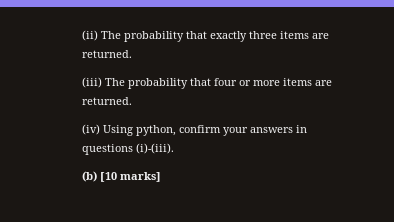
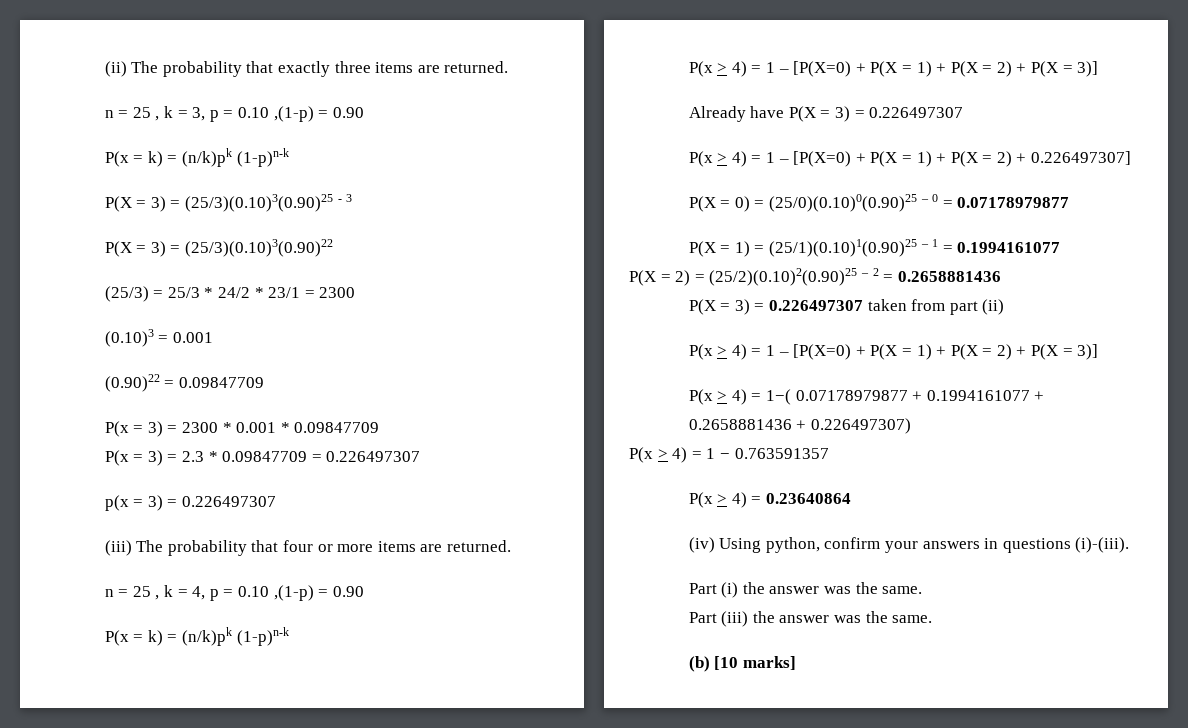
+ n = 25 , k = 3, p = 0.10 ,(1-p) = 0.90
+ P(x = k) = (n/k)pk (1-p)n-k
+ P(X = 3) = (25/3)(0.10)3(0.90)25 - 3
+ P(X = 3) = (25/3)(0.10)3(0.90)22
+ (25/3) = 25/3 * 24/2 * 23/1 = 2300
+ (0.10)3 = 0.001
+ (0.90)22 = 0.09847709
+ P(x = 3) = 2300 * 0.001 * 0.09847709
+ P(x = 3) = 2.3 * 0.09847709 = 0.226497307
+ p(x = 3) = 0.226497307
+ n = 25 , k = 4, p = 0.10 ,(1-p) = 0.90
+ P(x = k) = (n/k)pk (1-p)n-k
+ P(x > 4) = 1 – [P(X=0) + P(X = 1) + P(X = 2) + P(X = 3)]
+ Already have P(X = 3) = 0.226497307
+ P(x > 4) = 1 – [P(X=0) + P(X = 1) + P(X = 2) + 0.226497307]
+ P(X = 0) = (25/0)(0.10)0(0.90)25 – 0 = 0.07178979877
+ P(X = 1) = (25/1)(0.10)1(0.90)25 – 1 = 0.1994161077
+ P(X = 2) = (25/2)(0.10)2(0.90)25 – 2 = 0.2658881436
+ P(X = 3) = 0.226497307 taken from part (ii)
+ P(x > 4) = 1 – [P(X=0) + P(X = 1) + P(X = 2) + P(X = 3)]
+ P(x > 4) = 1−( 0.07178979877 + 0.1994161077 + 0.2658881436 + 0.226497307)
+ P(x > 4) = 1 − 0.763591357
+ P(x > 4) = 0.23640864
+ Part (i) the answer was the same.
+ Part (iii) the answer was the same.

